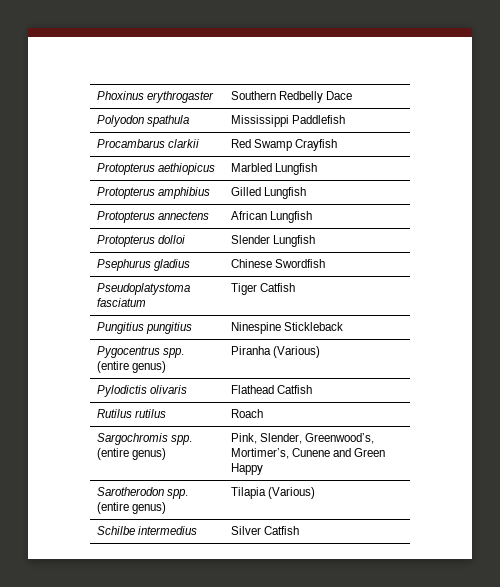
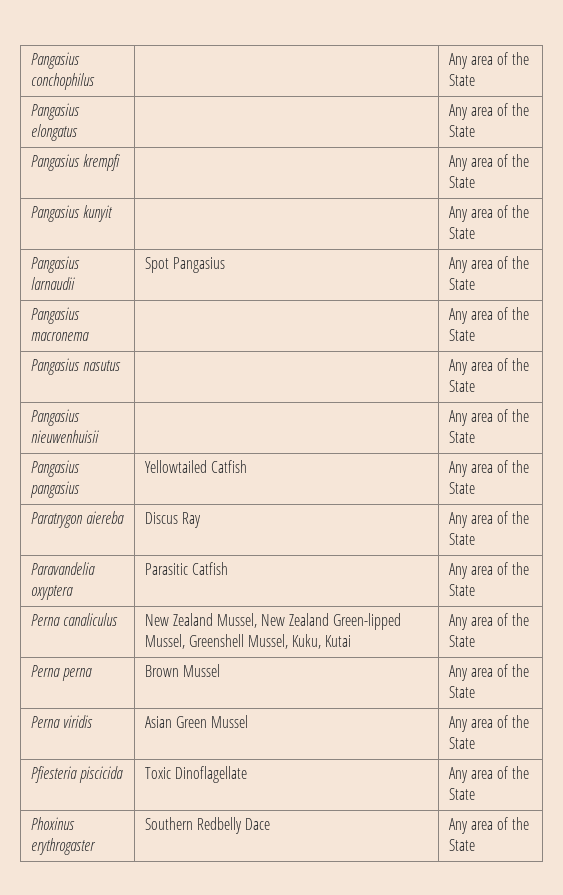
+ Pangasius conchophilus | | Any area of the State
+ Pangasius elongatus | | Any area of the State
+ Pangasius krempfi | | Any area of the State
+ Pangasius kunyit | | Any area of the State
+ Pangasius larnaudii | Spot Pangasius | Any area of the State
+ Pangasius macronema | | Any area of the State
+ Pangasius nasutus | | Any area of the State
+ Pangasius nieuwenhuisii | | Any area of the State
+ Pangasius pangasius | Yellowtailed Catfish | Any area of the State
+ Paratrygon aiereba | Discus Ray | Any area of the State
+ Paravandelia oxyptera | Parasitic Catfish | Any area of the State
+ Perna canaliculus | New Zealand Mussel, New Zealand Green-lipped Mussel, Greenshell Mussel, Kuku, Kutai | Any area of the State
+ Perna perna | Brown Mussel | Any area of the State
+ Perna viridis | Asian Green Mussel | Any area of the State
+ Pfiesteria piscicida | Toxic Dinoflagellate | Any area of the State
- Phoxinus erythrogaster | Southern Redbelly Dace
- Polyodon spathula | Mississippi Paddlefish
- Procambarus clarkii | Red Swamp Crayfish
- Protopterus aethiopicus | Marbled Lungfish
- Protopterus amphibius | Gilled Lungfish
- Protopterus annectens | African Lungfish
- Protopterus dolloi | Slender Lungfish
- Psephurus gladius | Chinese Swordfish
- Pseudoplatystoma fasciatum | Tiger Catfish
- Pungitius pungitius | Ninespine Stickleback
- Pygocentrus spp. (entire genus) | Piranha (Various)
- Pylodictis olivaris | Flathead Catfish
- Rutilus rutilus | Roach
- Sargochromis spp. (entire genus) | Pink, Slender, Greenwood’s, Mortimer’s, Cunene and Green Happy
- Sarotherodon spp. (entire genus) | Tilapia (Various)
- Schilbe intermedius | Silver Catfish
+ Phoxinus erythrogaster | Southern Redbelly Dace | Any area of the State

